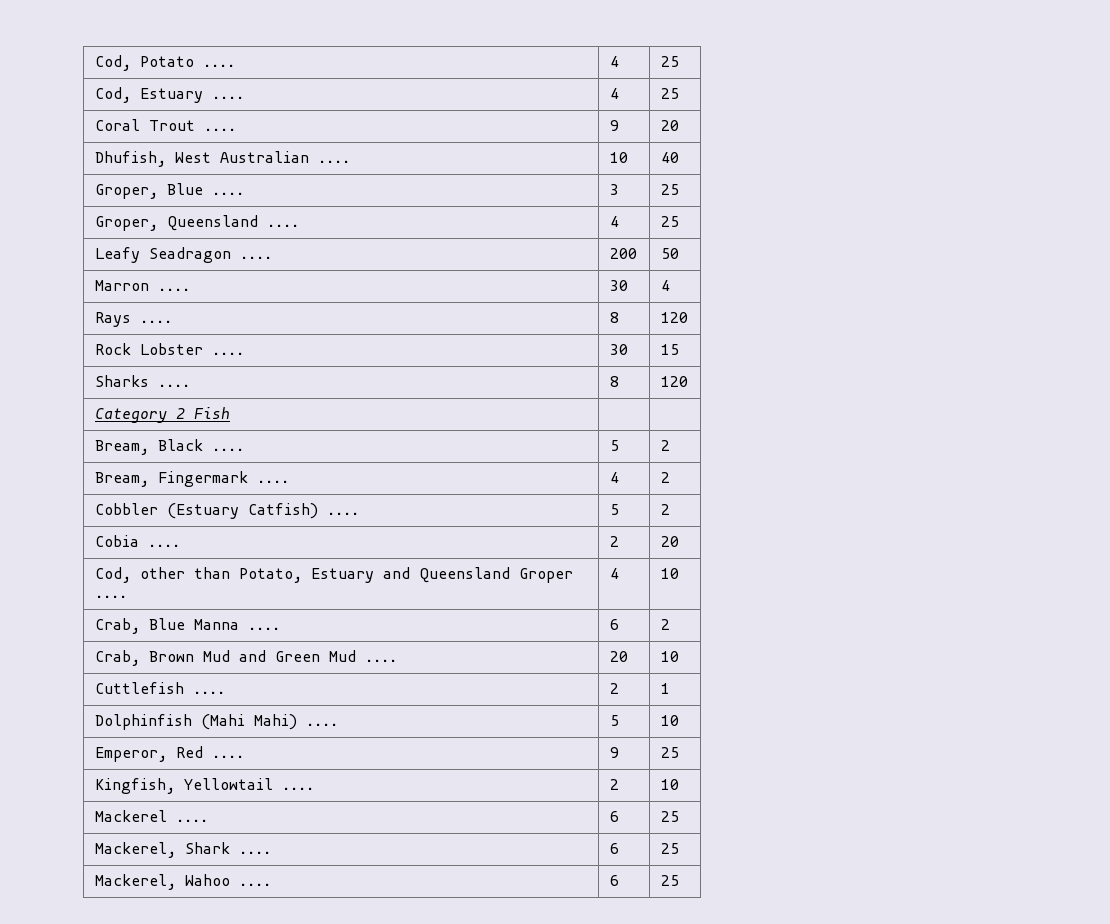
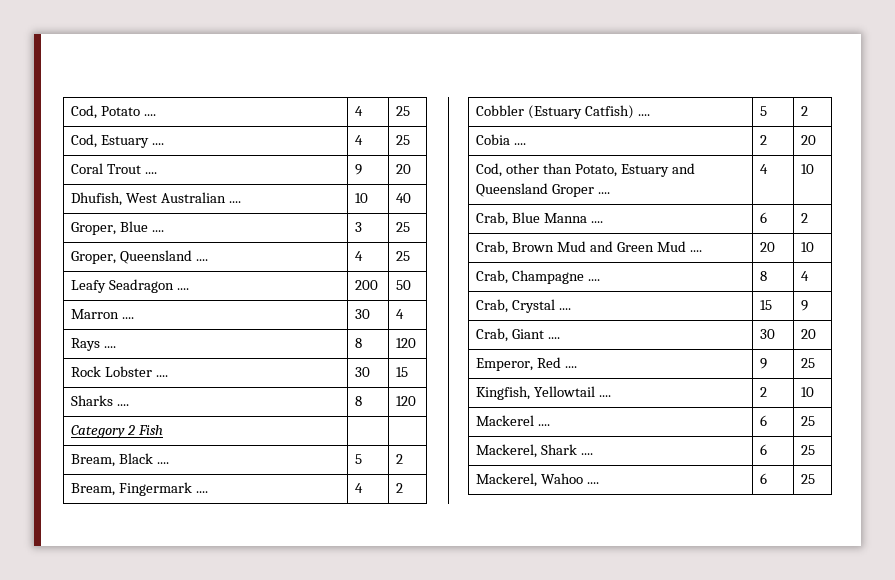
- Cuttlefish .... | 2 | 1
- Dolphinfish (Mahi Mahi) .... | 5 | 10
+ Crab, Champagne .... | 8 | 4
+ Crab, Crystal .... | 15 | 9
+ Crab, Giant .... | 30 | 20

